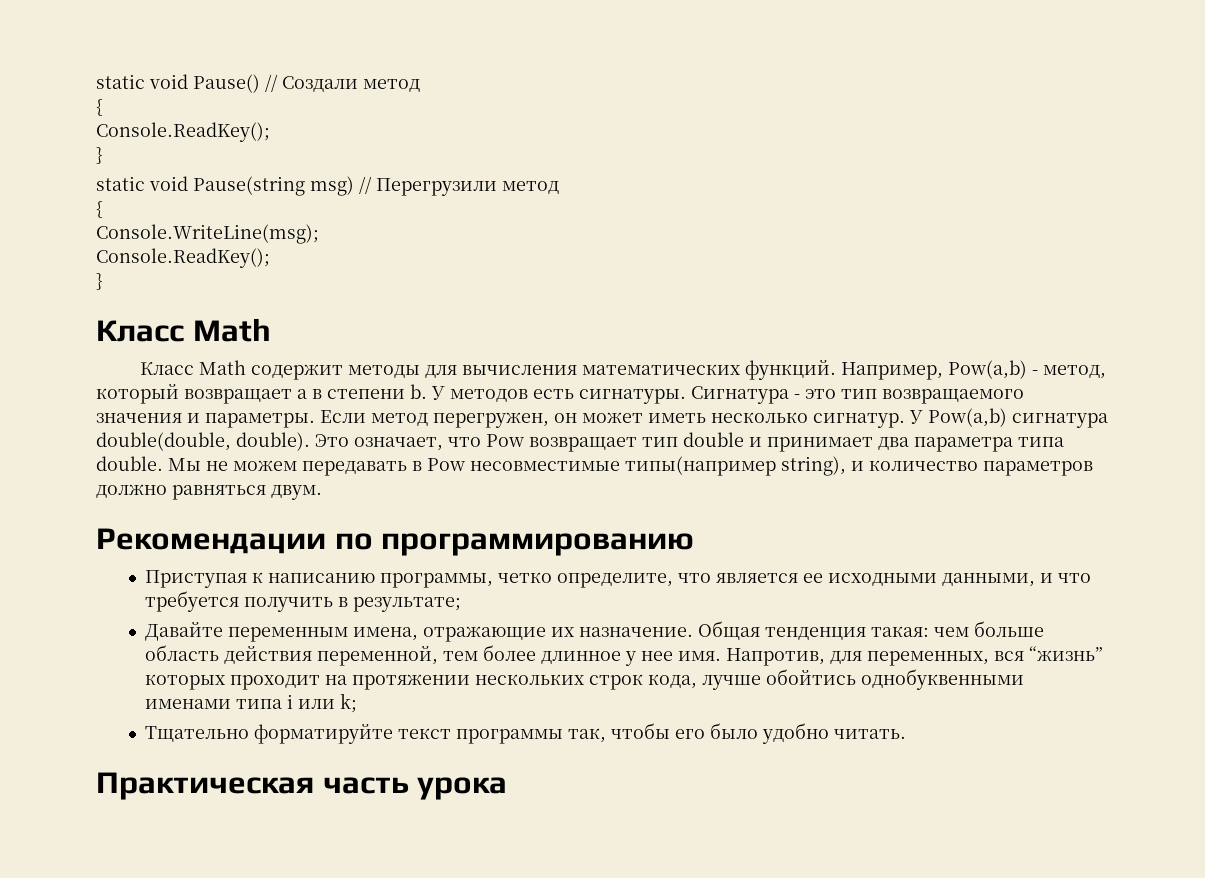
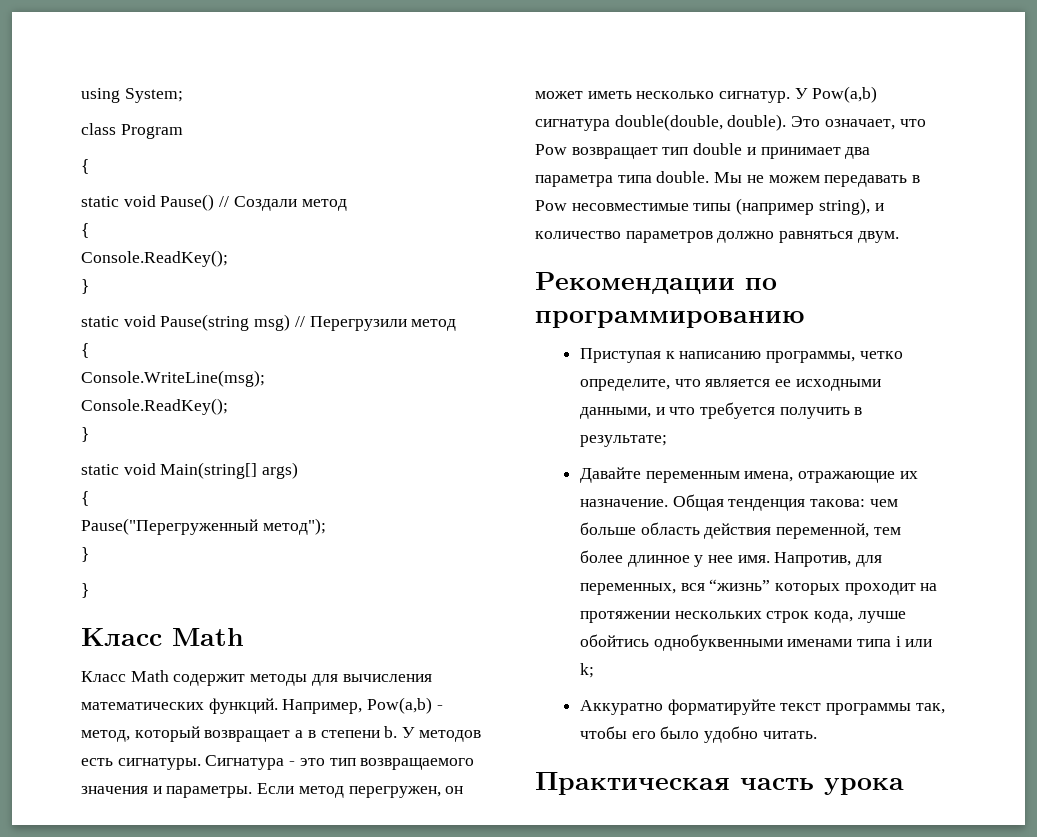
+ using System;
+ class Program
+ {
+ static void Main(string[] args)
+ {
+ Pause("Перегруженный метод");
+ }
+ }
- Мы не можем передавать в Pow несовместимые типы(например string), и количество параметров должно равняться двум.
+ Мы не можем передавать в Pow несовместимые типы (например string), и количество параметров должно равняться двум.
- Общая тенденция такая: чем больше область действия переменной, тем более длинное у нее имя.
+ Общая тенденция такова: чем больше область действия переменной, тем более длинное у нее имя.
- Тщательно форматируйте текст программы так, чтобы его было удобно читать.
+ Аккуратно форматируйте текст программы так, чтобы его было удобно читать.

